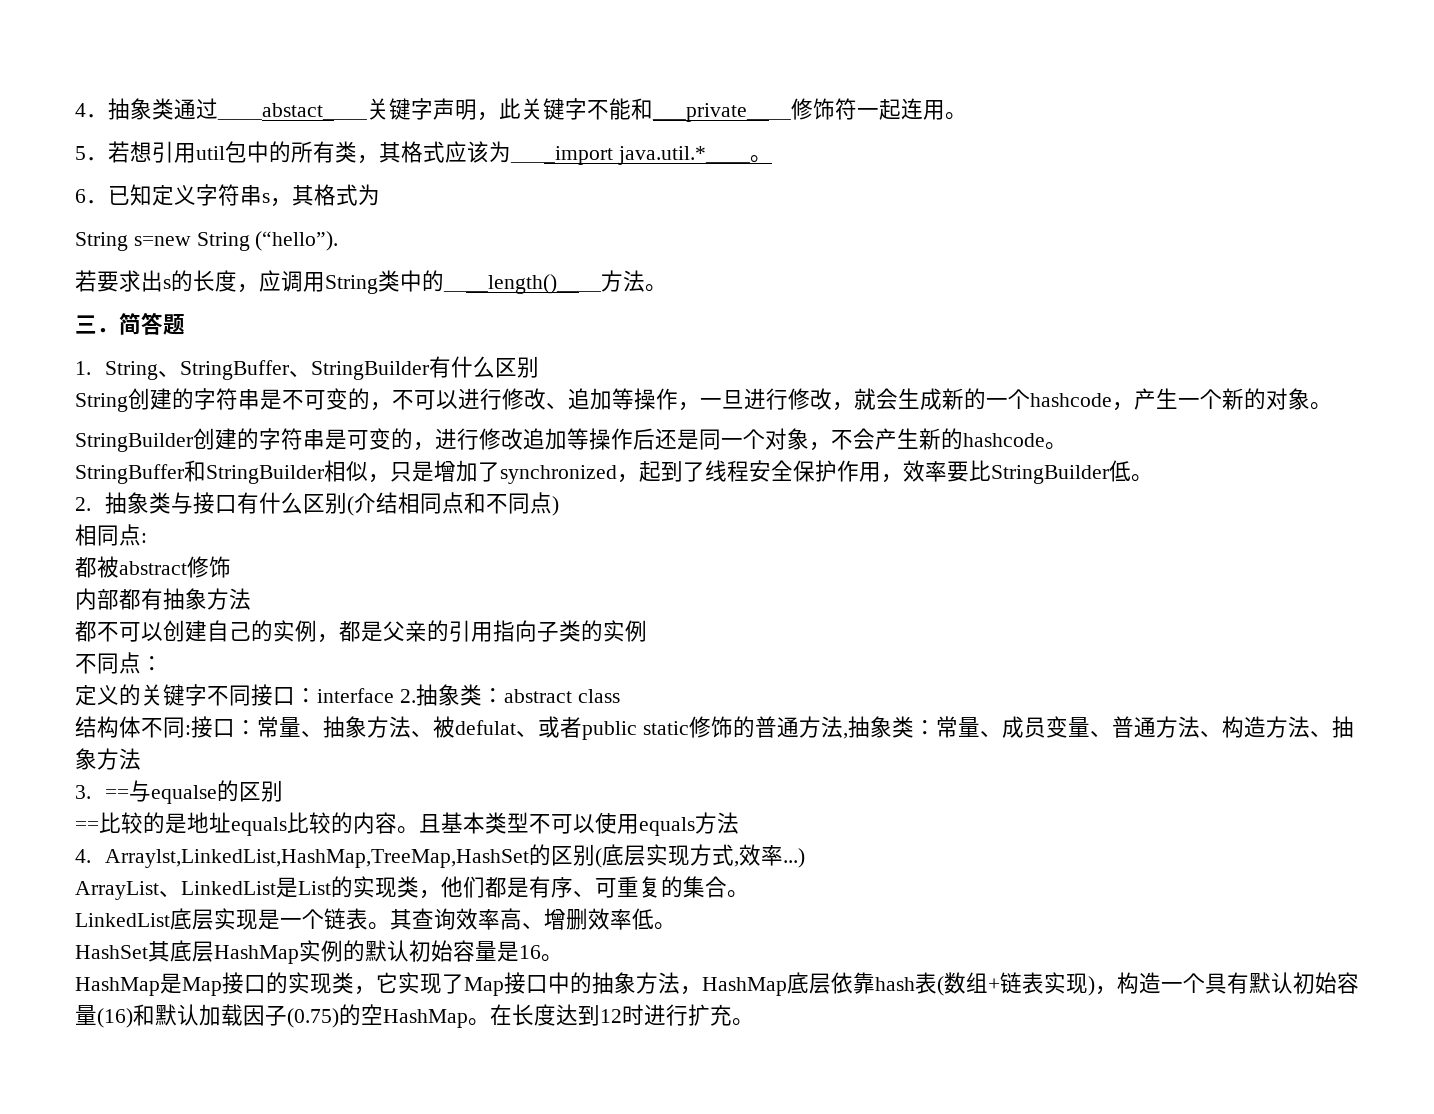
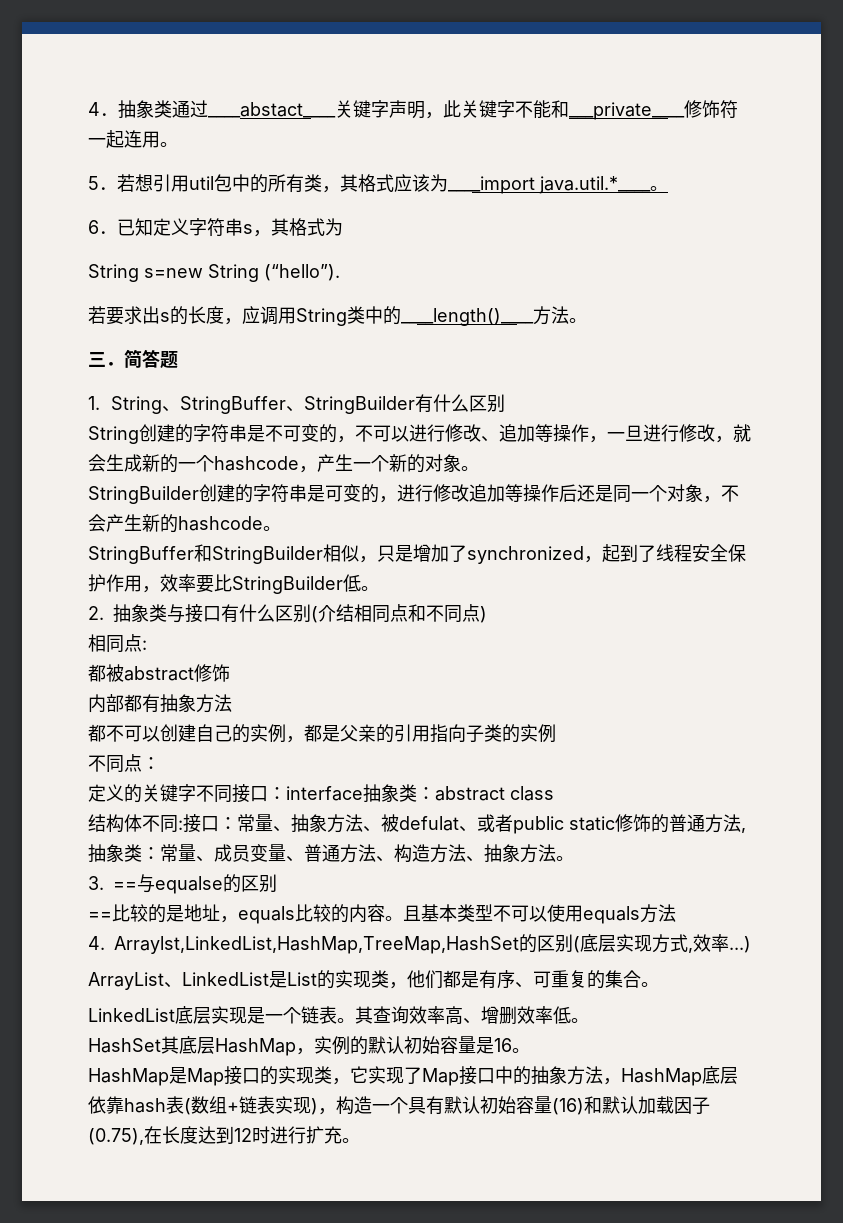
- 定义的关键字不同接口：interface 2.抽象类：abstract class
+ 定义的关键字不同接口：interface抽象类：abstract class
- 结构体不同:接口：常量、抽象方法、被defulat、或者public static修饰的普通方法,抽象类：常量、成员变量、普通方法、构造方法、抽象方法
+ 结构体不同:接口：常量、抽象方法、被defulat、或者public static修饰的普通方法,抽象类：常量、成员变量、普通方法、构造方法、抽象方法。
- ==比较的是地址equals比较的内容。
+ ==比较的是地址，equals比较的内容。
- HashSet其底层HashMap实例的默认初始容量是16。
+ HashSet其底层HashMap，实例的默认初始容量是16。
- HashMap是Map接口的实现类，它实现了Map接口中的抽象方法，HashMap底层依靠hash表(数组+链表实现)，构造一个具有默认初始容量(16)和默认加载因子(0.75)的空HashMap。在长度达到12时进行扩充。
+ HashMap是Map接口的实现类，它实现了Map接口中的抽象方法，HashMap底层依靠hash表(数组+链表实现)，构造一个具有默认初始容量(16)和默认加载因子(0.75),在长度达到12时进行扩充。

